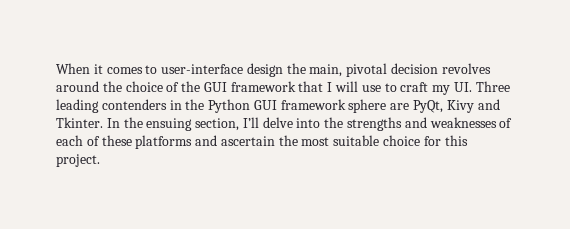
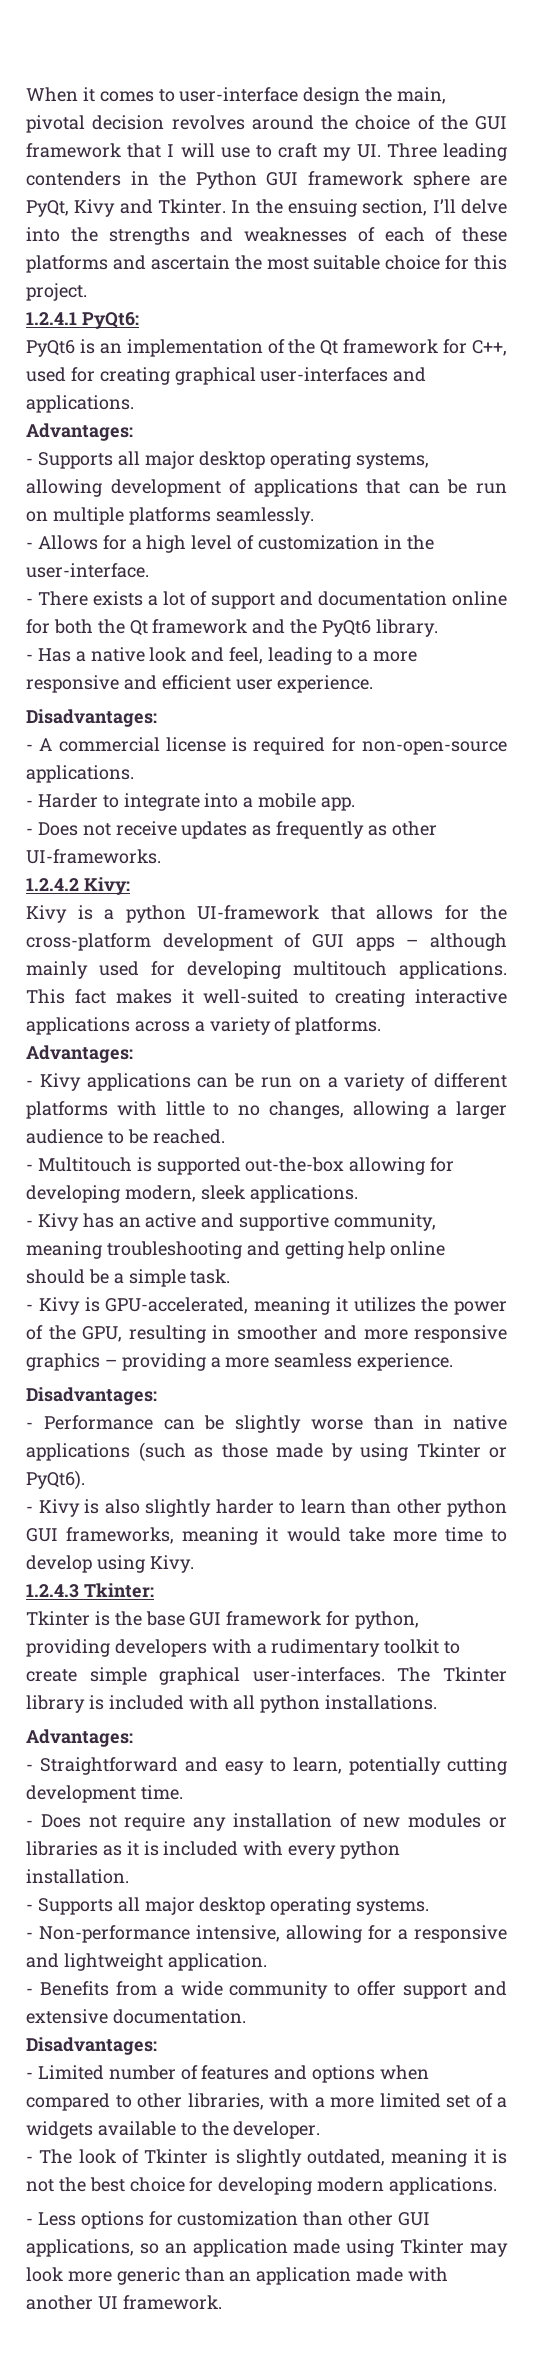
+ 1.2.4.1 PyQt6:
+ PyQt6 is an implementation of the Qt framework for C++, used for creating graphical user-interfaces and applications.
+ Advantages:
+ - Supports all major desktop operating systems, allowing development of applications that can be run on multiple platforms seamlessly.
+ - Allows for a high level of customization in the user-interface.
+ - There exists a lot of support and documentation online for both the Qt framework and the PyQt6 library.
+ - Has a native look and feel, leading to a more responsive and efficient user experience.
+ Disadvantages:
+ - A commercial license is required for non-open-source applications.
+ - Harder to integrate into a mobile app.
+ - Does not receive updates as frequently as other UI-frameworks.
+ 1.2.4.2 Kivy:
+ Kivy is a python UI-framework that allows for the cross-platform development of GUI apps – although mainly used for developing multitouch applications. This fact makes it well-suited to creating interactive applications across a variety of platforms.
+ Advantages:
+ - Kivy applications can be run on a variety of different platforms with little to no changes, allowing a larger audience to be reached.
+ - Multitouch is supported out-the-box allowing for developing modern, sleek applications.
+ - Kivy has an active and supportive community, meaning troubleshooting and getting help online should be a simple task.
+ - Kivy is GPU-accelerated, meaning it utilizes the power of the GPU, resulting in smoother and more responsive graphics – providing a more seamless experience.
+ Disadvantages:
+ - Performance can be slightly worse than in native applications (such as those made by using Tkinter or PyQt6).
+ - Kivy is also slightly harder to learn than other python GUI frameworks, meaning it would take more time to develop using Kivy.
+ 1.2.4.3 Tkinter:
+ Tkinter is the base GUI framework for python, providing developers with a rudimentary toolkit to create simple graphical user-interfaces. The Tkinter library is included with all python installations.
+ Advantages:
+ - Straightforward and easy to learn, potentially cutting development time.
+ - Does not require any installation of new modules or libraries as it is included with every python installation.
+ - Supports all major desktop operating systems.
+ - Non-performance intensive, allowing for a responsive and lightweight application.
+ - Benefits from a wide community to offer support and extensive documentation.
+ Disadvantages:
+ - Limited number of features and options when compared to other libraries, with a more limited set of a widgets available to the developer.
+ - The look of Tkinter is slightly outdated, meaning it is not the best choice for developing modern applications.
+ - Less options for customization than other GUI applications, so an application made using Tkinter may look more generic than an application made with another UI framework.

